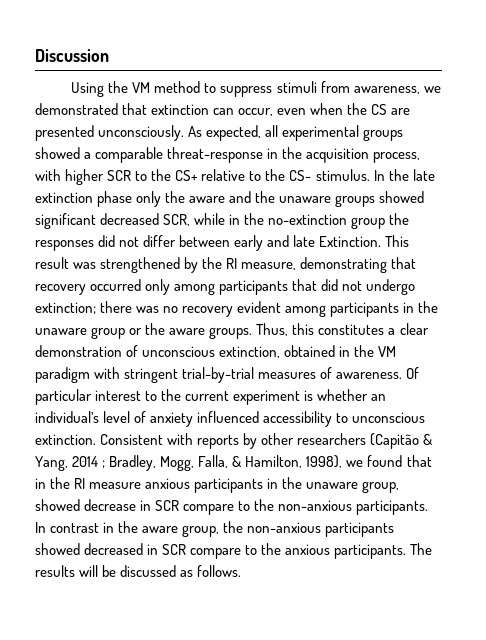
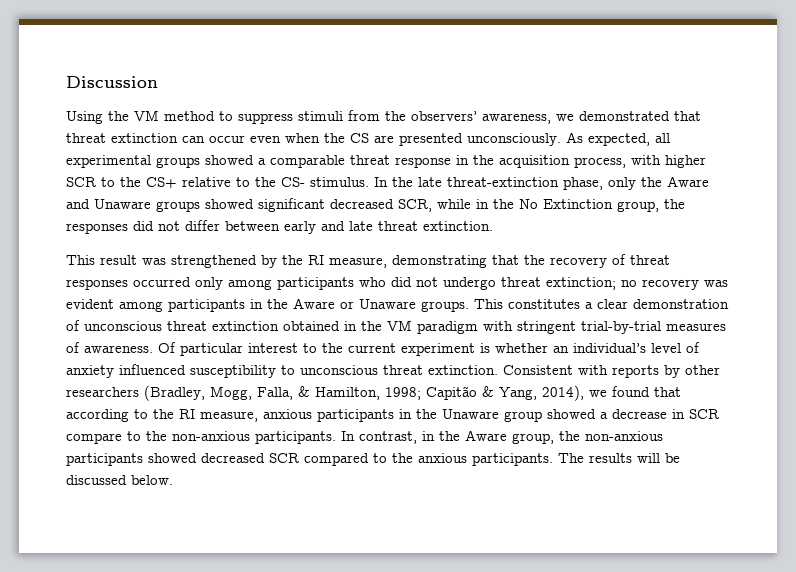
- Using the VM method to suppress stimuli from awareness, we demonstrated that extinction can occur, even when the CS are presented unconsciously.
+ Using the VM method to suppress stimuli from the observers’ awareness, we demonstrated that threat extinction can occur even when the CS are presented unconsciously.
- As expected, all experimental groups showed a comparable threat-response in the acquisition process, with higher SCR to the CS+ relative to the CS- stimulus.
+ As expected, all experimental groups showed a comparable threat response in the acquisition process, with higher SCR to the CS+ relative to the CS- stimulus.
- In the late extinction phase only the aware and the unaware groups showed significant decreased SCR, while in the no-extinction group the responses did not differ between early and late Extinction. This result was strengthened by the RI measure, demonstrating that recovery occurred only among participants that did not undergo extinction; there was no recovery evident among participants in the unaware group or the aware groups. Thus, this constitutes a clear demonstration of unconscious extinction, obtained in the VM paradigm with stringent trial-by-trial measures of awareness.
+ In the late threat-extinction phase, only the Aware and Unaware groups showed significant decreased SCR, while in the No Extinction group, the responses did not differ between early and late threat extinction.
+ This result was strengthened by the RI measure, demonstrating that the recovery of threat responses occurred only among participants who did not undergo threat extinction; no recovery was evident among participants in the Aware or Unaware groups. This constitutes a clear demonstration of unconscious threat extinction obtained in the VM paradigm with stringent trial-by-trial measures of awareness.
- Of particular interest to the current experiment is whether an individual’s level of anxiety influenced accessibility to unconscious extinction.
+ Of particular interest to the current experiment is whether an individual’s level of anxiety influenced susceptibility to unconscious threat extinction.
- Consistent with reports by other researchers (Capitão & Yang, 2014 ; Bradley, Mogg, Falla, & Hamilton, 1998), we found that in the RI measure anxious participants in the unaware group, showed decrease in SCR compare to the non-anxious participants.
+ Consistent with reports by other researchers (Bradley, Mogg, Falla, & Hamilton, 1998; Capitão & Yang, 2014), we found that according to the RI measure, anxious participants in the Unaware group showed a decrease in SCR compare to the non-anxious participants.
- In contrast in the aware group, the non-anxious participants showed decreased in SCR compare to the anxious participants.
+ In contrast, in the Aware group, the non-anxious participants showed decreased SCR compared to the anxious participants.
- The results will be discussed as follows.
+ The results will be discussed below.

